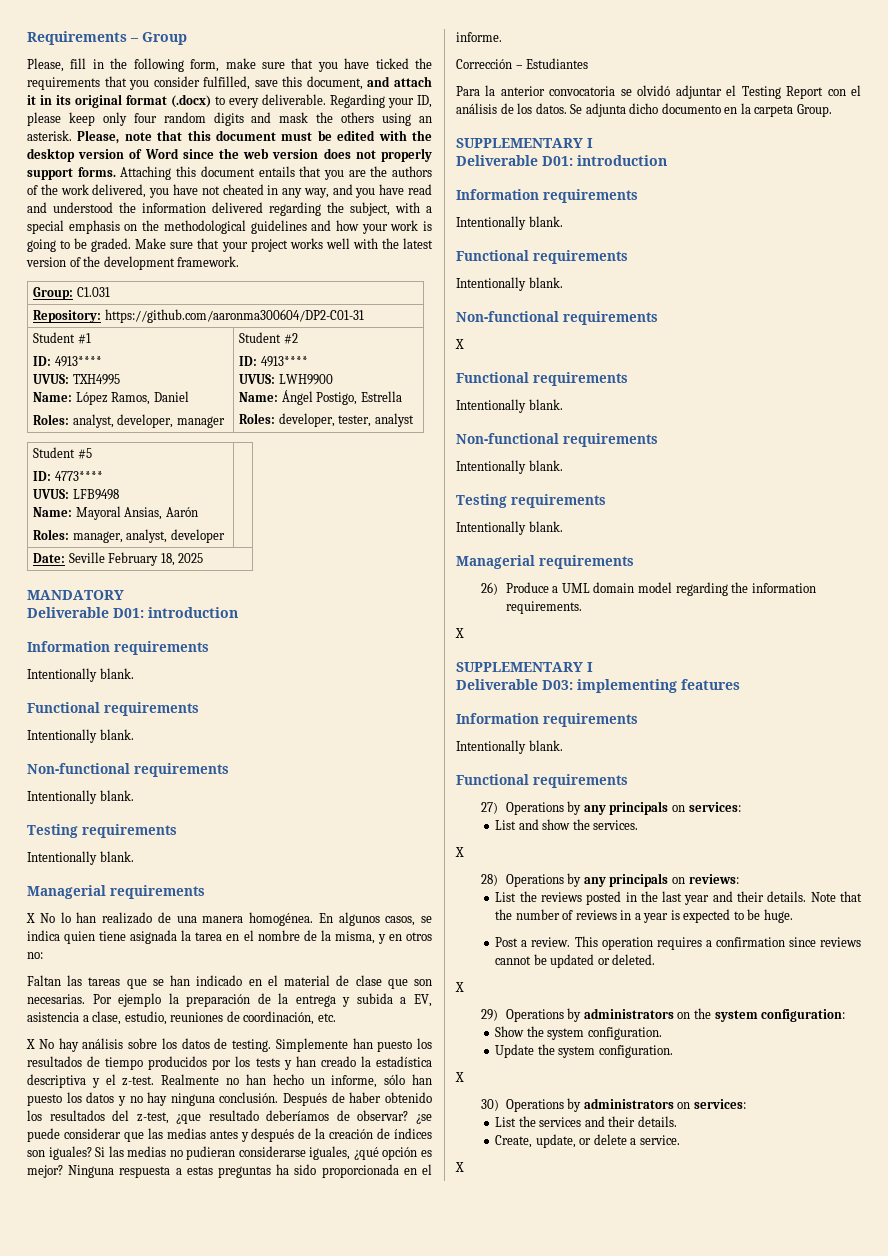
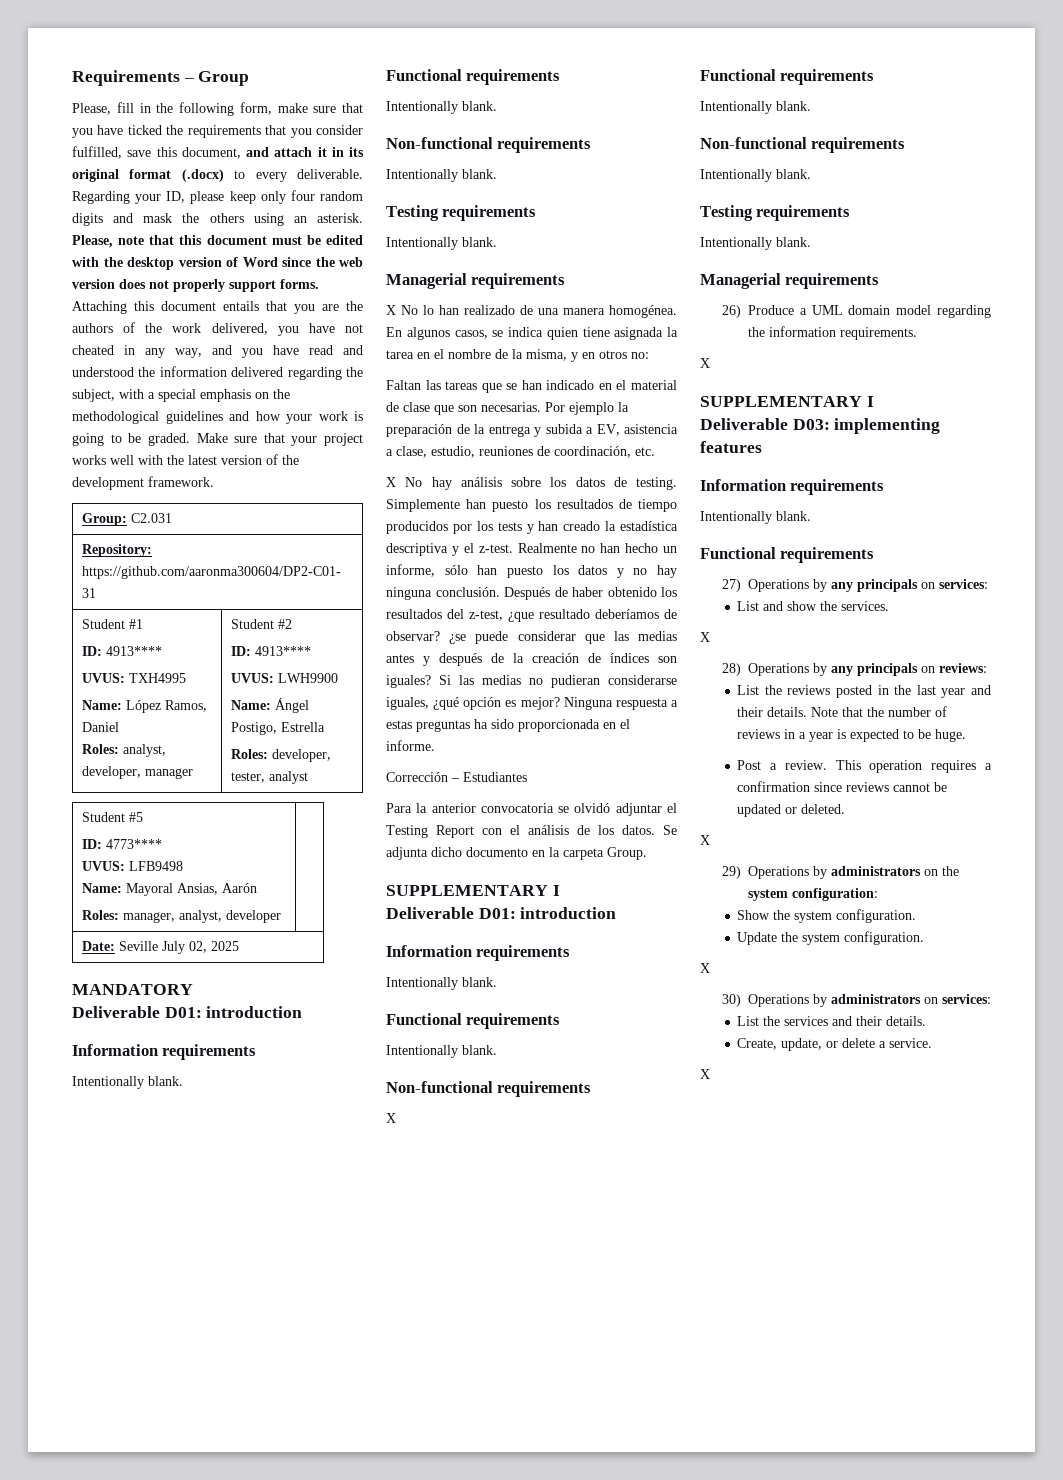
- Group: C1.031
+ Group: C2.031
- Date: Seville February 18, 2025
+ Date: Seville July 02, 2025

